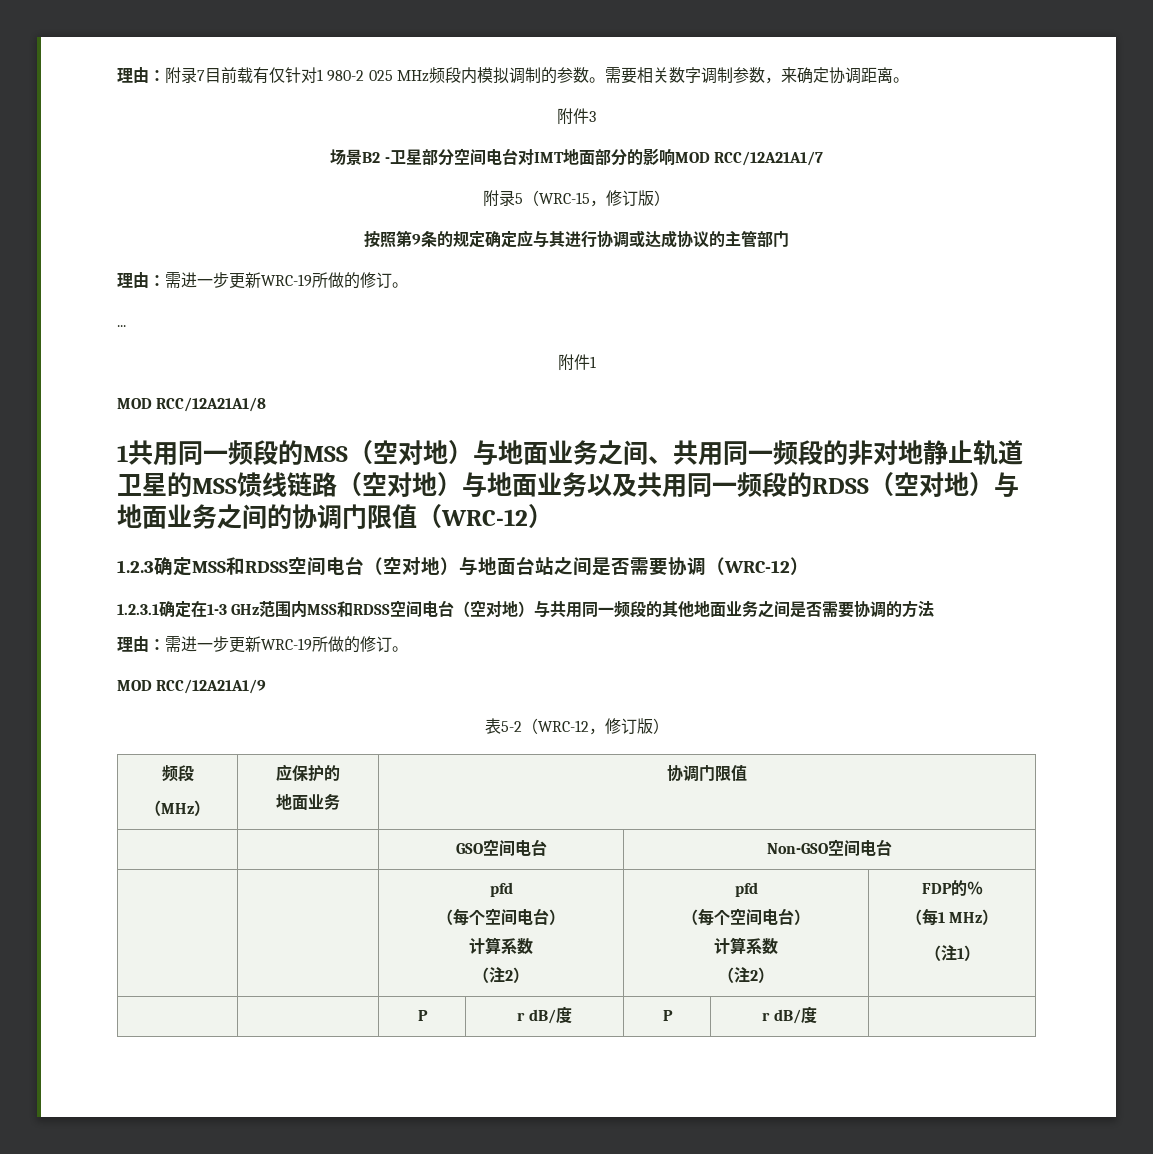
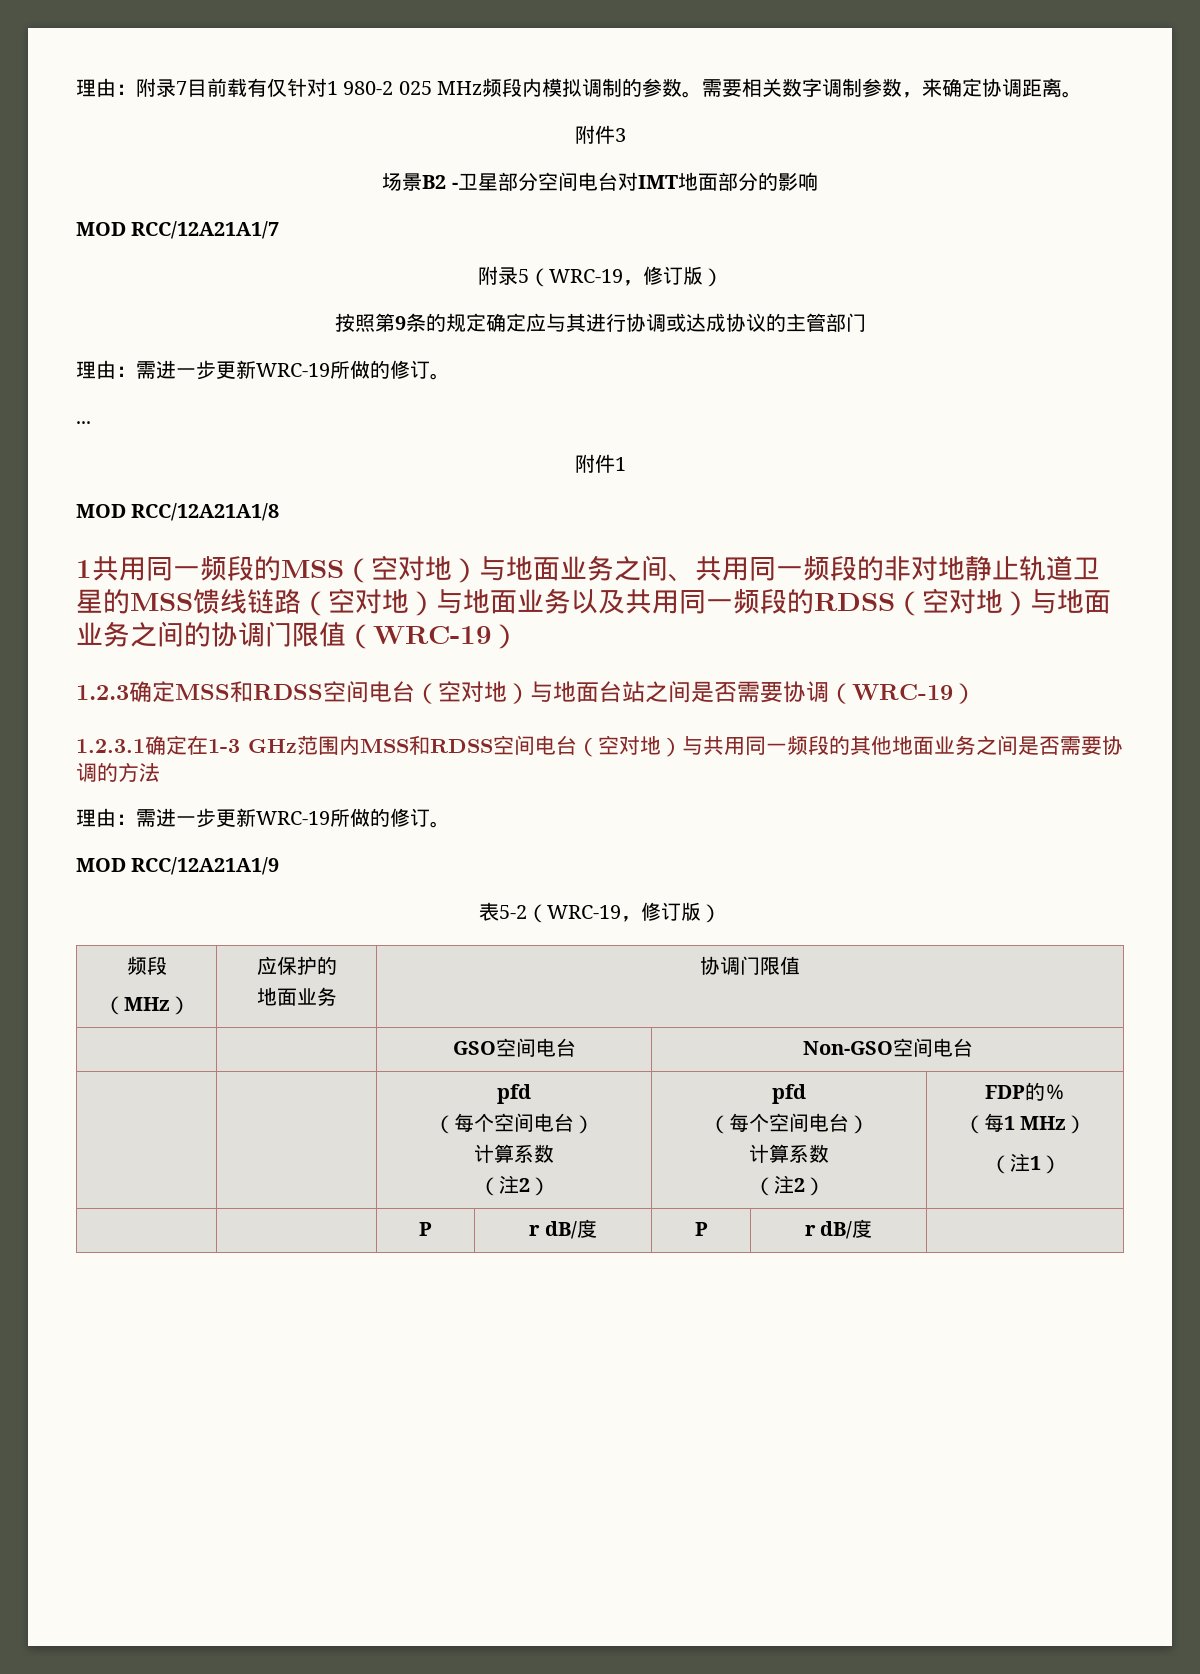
- 场景B2 -卫星部分空间电台对IMT地面部分的影响MOD RCC/12A21A1/7
+ 场景B2 -卫星部分空间电台对IMT地面部分的影响
+ MOD RCC/12A21A1/7
- 附录5（WRC-15，修订版）
+ 附录5（WRC-19，修订版）
- 1共用同一频段的MSS（空对地）与地面业务之间、共用同一频段的非对地静止轨道卫星的MSS馈线链路（空对地）与地面业务以及共用同一频段的RDSS（空对地）与地面业务之间的协调门限值（WRC-12）
+ 1共用同一频段的MSS（空对地）与地面业务之间、共用同一频段的非对地静止轨道卫星的MSS馈线链路（空对地）与地面业务以及共用同一频段的RDSS（空对地）与地面业务之间的协调门限值（WRC-19）
- 1.2.3确定MSS和RDSS空间电台（空对地）与地面台站之间是否需要协调（WRC-12）
+ 1.2.3确定MSS和RDSS空间电台（空对地）与地面台站之间是否需要协调（WRC-19）
- 表5-2（WRC-12，修订版）
+ 表5-2（WRC-19，修订版）

